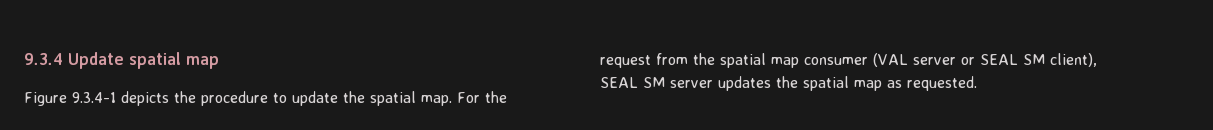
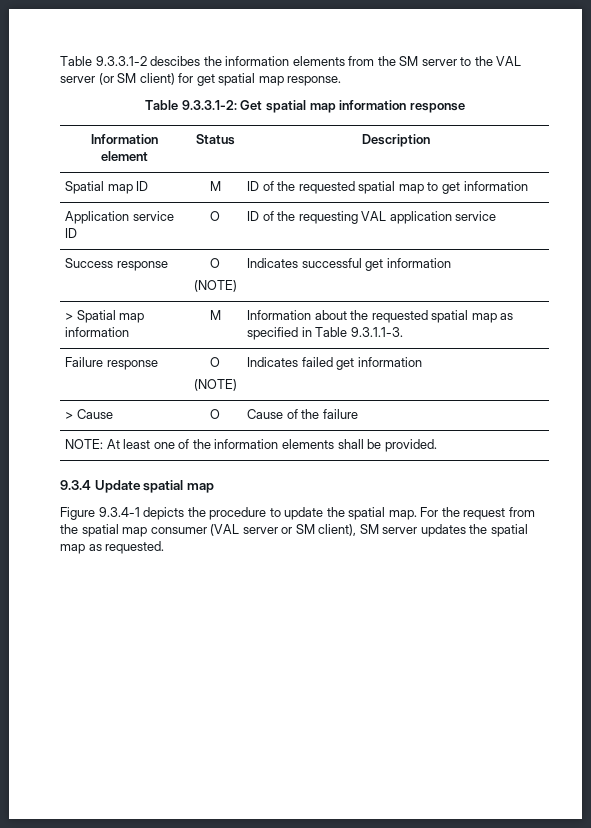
+ Table 9.3.3.1-2 descibes the information elements from the SM server to the VAL server (or SM client) for get spatial map response.
+ Table 9.3.3.1-2: Get spatial map information response
+ Information element | Status | Description
+ Spatial map ID | M | ID of the requested spatial map to get information
+ Application service ID | O | ID of the requesting VAL application service
+ Success response | O
+ (NOTE) | Indicates successful get information
+ > Spatial map information | M | Information about the requested spatial map as specified in Table 9.3.1.1-3.
+ Failure response | O
+ (NOTE) | Indicates failed get information
+ > Cause | O | Cause of the failure
+ NOTE: At least one of the information elements shall be provided.
- For the request from the spatial map consumer (VAL server or SEAL SM client), SEAL SM server updates the spatial map as requested.
+ For the request from the spatial map consumer (VAL server or SM client), SM server updates the spatial map as requested.

